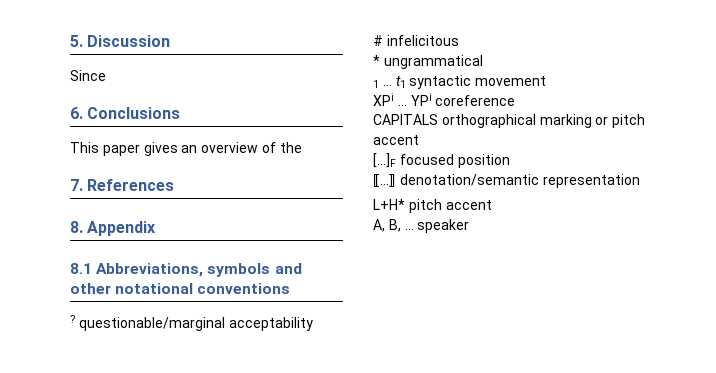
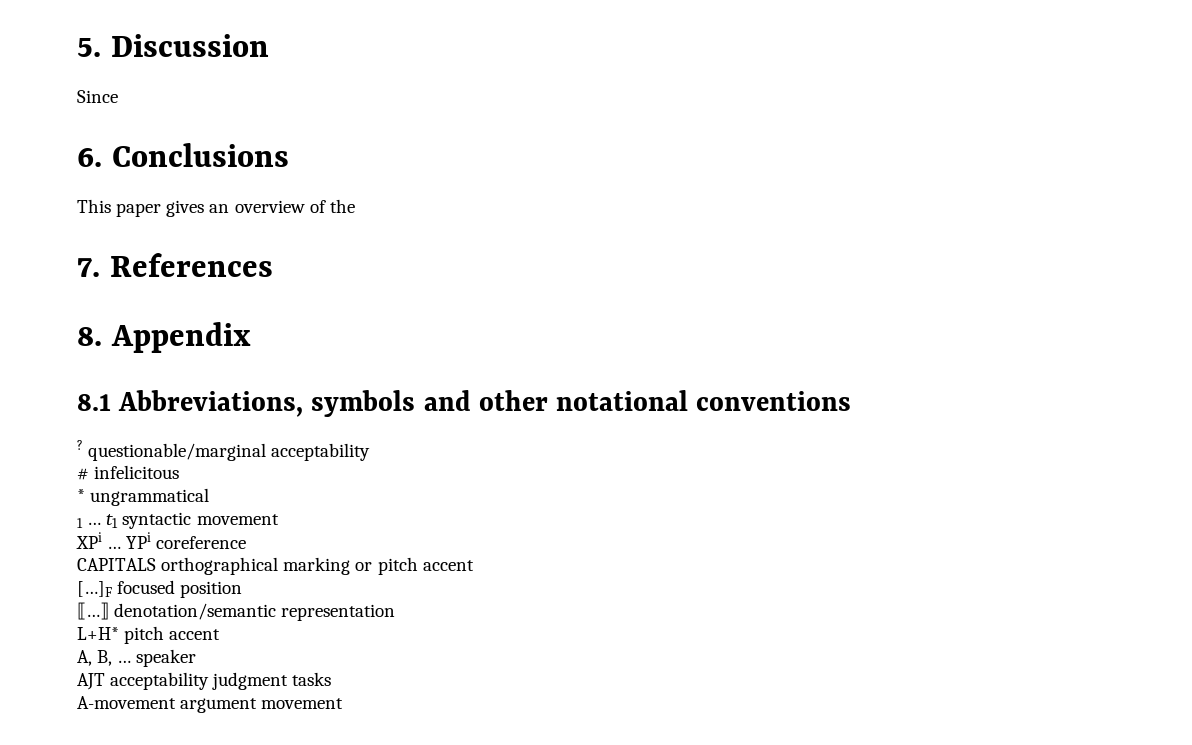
+ AJT acceptability judgment tasks
+ A-movement argument movement

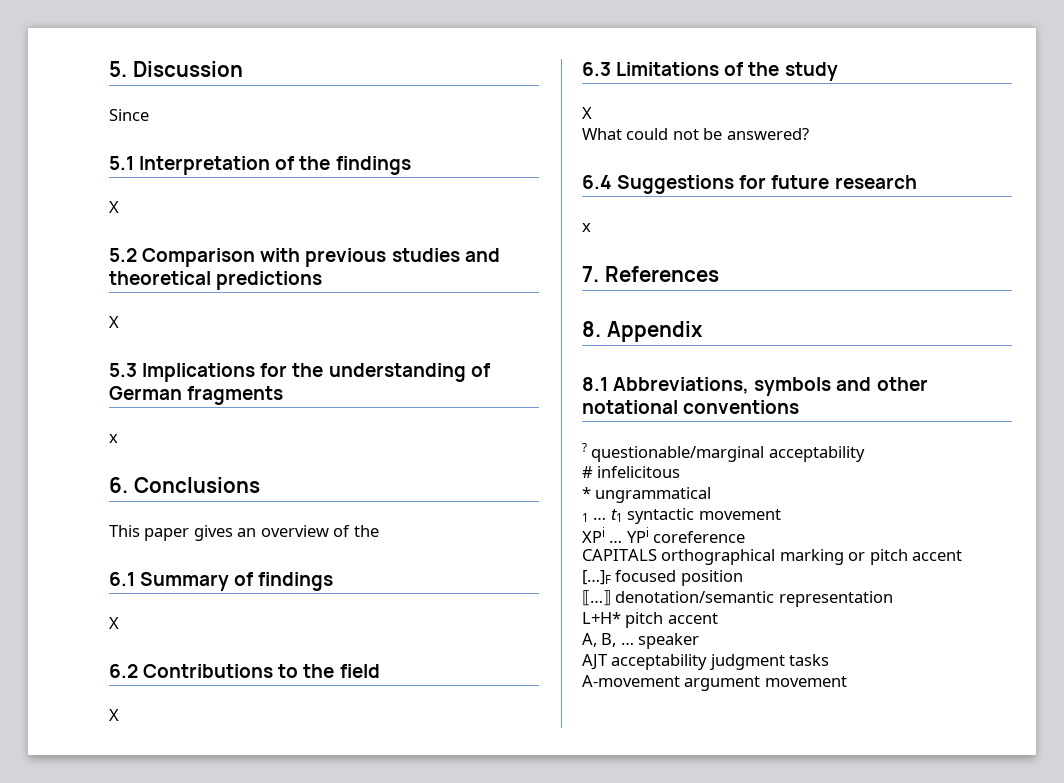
+ 5.1 Interpretation of the findings
+ X
+ 5.2 Comparison with previous studies and theoretical predictions
+ X
+ 5.3 Implications for the understanding of German fragments
+ x
+ 6.1 Summary of findings
+ X
+ 6.2 Contributions to the field
+ X
+ 6.3 Limitations of the study
+ X
+ What could not be answered?
+ 6.4 Suggestions for future research
+ x

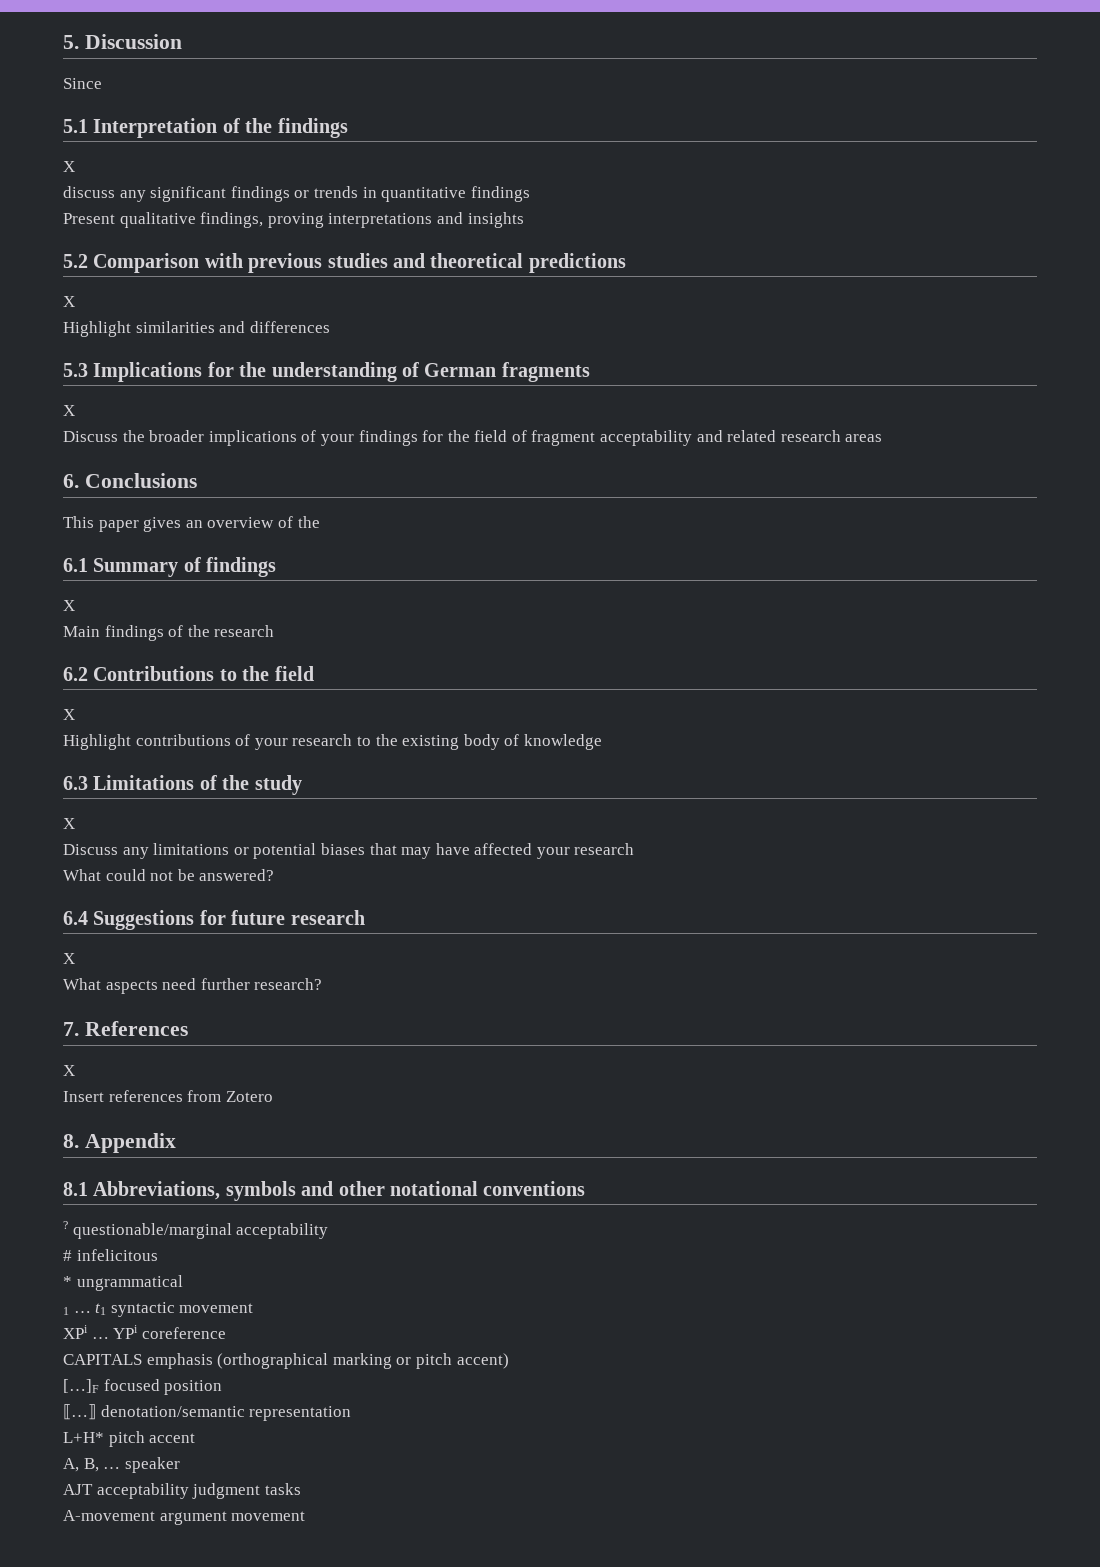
+ discuss any significant findings or trends in quantitative findings
+ Present qualitative findings, proving interpretations and insights
+ Highlight similarities and differences
  5.3 Implications for the understanding of German fragments
- x
+ X
+ Discuss the broader implications of your findings for the field of fragment acceptability and related research areas
+ Main findings of the research
+ Highlight contributions of your research to the existing body of knowledge
+ Discuss any limitations or potential biases that may have affected your research
  6.4 Suggestions for future research
- x
+ X
+ What aspects need further research?
  7. References
+ X
+ Insert references from Zotero
- CAPITALS orthographical marking or pitch accent
+ CAPITALS emphasis (orthographical marking or pitch accent)

